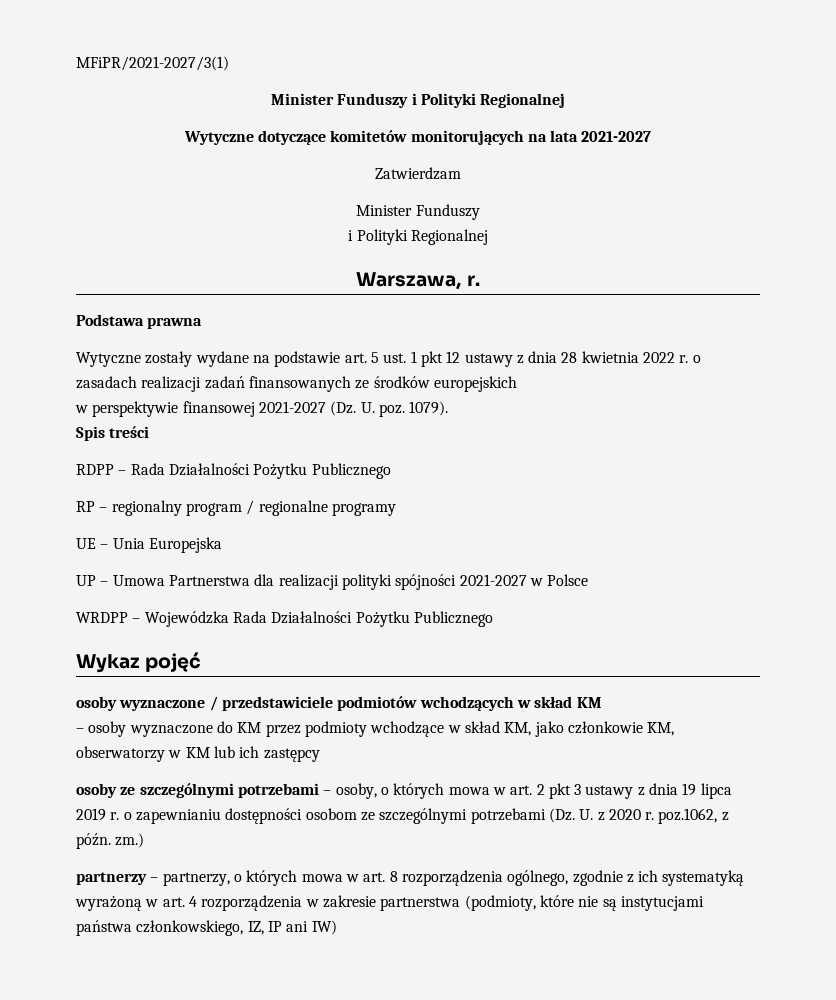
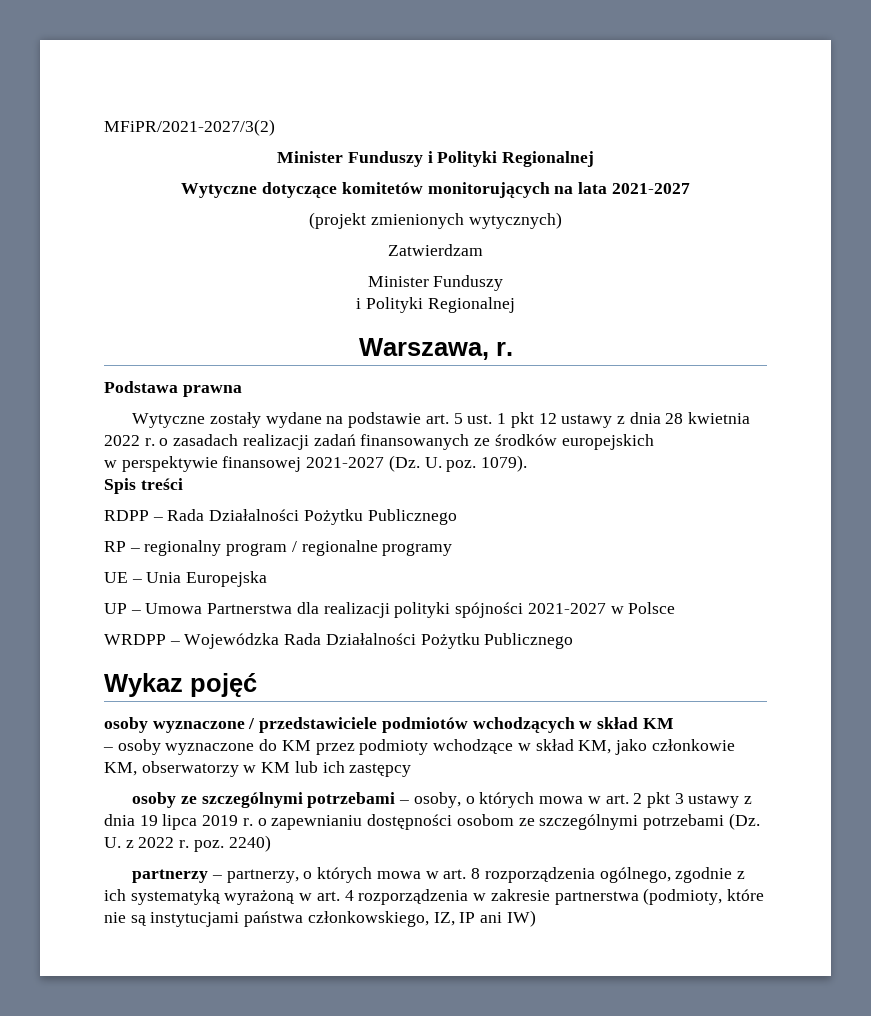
- MFiPR/2021-2027/3(1)
+ MFiPR/2021-2027/3(2)
+ (projekt zmienionych wytycznych)
- osoby ze szczególnymi potrzebami – osoby, o których mowa w art. 2 pkt 3 ustawy z dnia 19 lipca 2019 r. o zapewnianiu dostępności osobom ze szczególnymi potrzebami (Dz. U. z 2020 r. poz.1062, z późn. zm.)
+ osoby ze szczególnymi potrzebami – osoby, o których mowa w art. 2 pkt 3 ustawy z dnia 19 lipca 2019 r. o zapewnianiu dostępności osobom ze szczególnymi potrzebami (Dz. U. z 2022 r. poz. 2240)

